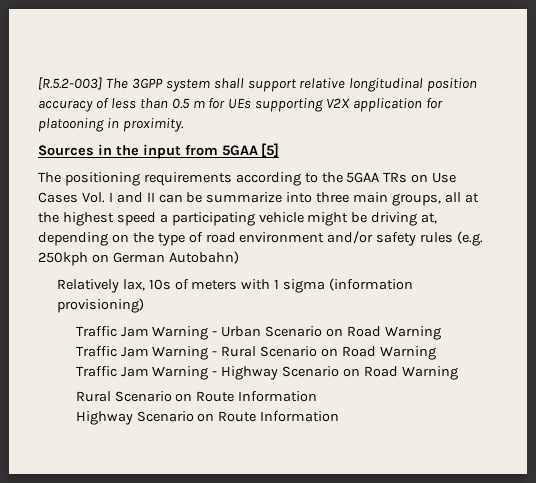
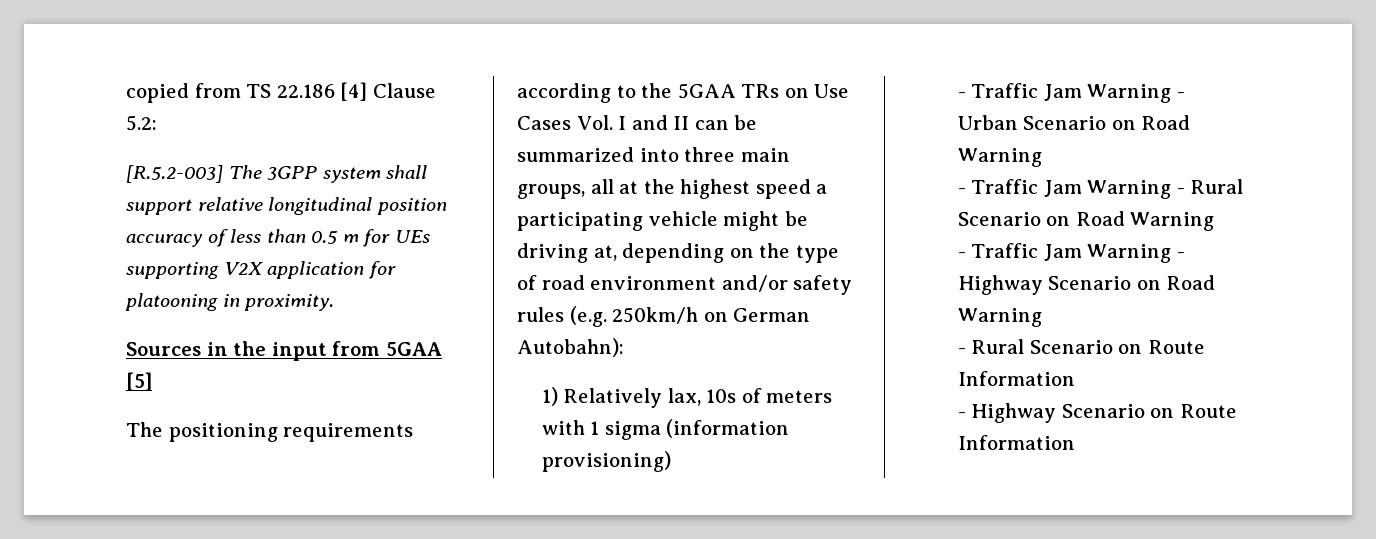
+ copied from TS 22.186 [4] Clause 5.2:
- The positioning requirements according to the 5GAA TRs on Use Cases Vol. I and II can be summarize into three main groups, all at the highest speed a participating vehicle might be driving at, depending on the type of road environment and/or safety rules (e.g. 250kph on German Autobahn)
- Relatively lax, 10s of meters with 1 sigma (information provisioning)
+ The positioning requirements according to the 5GAA TRs on Use Cases Vol. I and II can be summarized into three main groups, all at the highest speed a participating vehicle might be driving at, depending on the type of road environment and/or safety rules (e.g. 250km/h on German Autobahn):
+ 1) Relatively lax, 10s of meters with 1 sigma (information provisioning)
- Traffic Jam Warning - Urban Scenario on Road Warning
+ - Traffic Jam Warning - Urban Scenario on Road Warning
- Traffic Jam Warning - Rural Scenario on Road Warning
+ - Traffic Jam Warning - Rural Scenario on Road Warning
- Traffic Jam Warning - Highway Scenario on Road Warning
+ - Traffic Jam Warning - Highway Scenario on Road Warning
- Rural Scenario on Route Information
+ - Rural Scenario on Route Information
- Highway Scenario on Route Information
+ - Highway Scenario on Route Information

